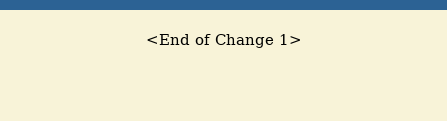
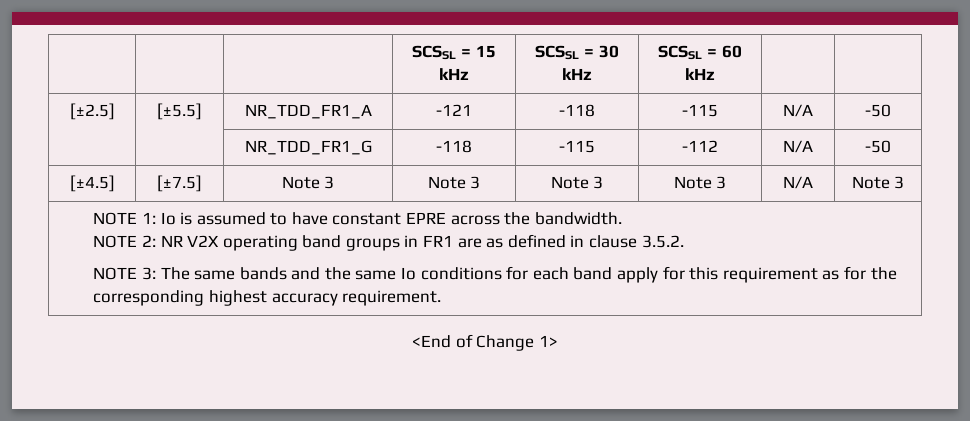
+ | | | SCSSL = 15 kHz | SCSSL = 30 kHz | SCSSL = 60 kHz | |
+ [±2.5] | [±5.5] | NR_TDD_FR1_A | -121 | -118 | -115 | N/A | -50
+ | | NR_TDD_FR1_G | -118 | -115 | -112 | N/A | -50
+ [±4.5] | [±7.5] | Note 3 | Note 3 | Note 3 | Note 3 | N/A | Note 3
+ NOTE 1: Io is assumed to have constant EPRE across the bandwidth.
+ NOTE 2: NR V2X operating band groups in FR1 are as defined in clause 3.5.2.
+ NOTE 3: The same bands and the same Io conditions for each band apply for this requirement as for the corresponding highest accuracy requirement.

